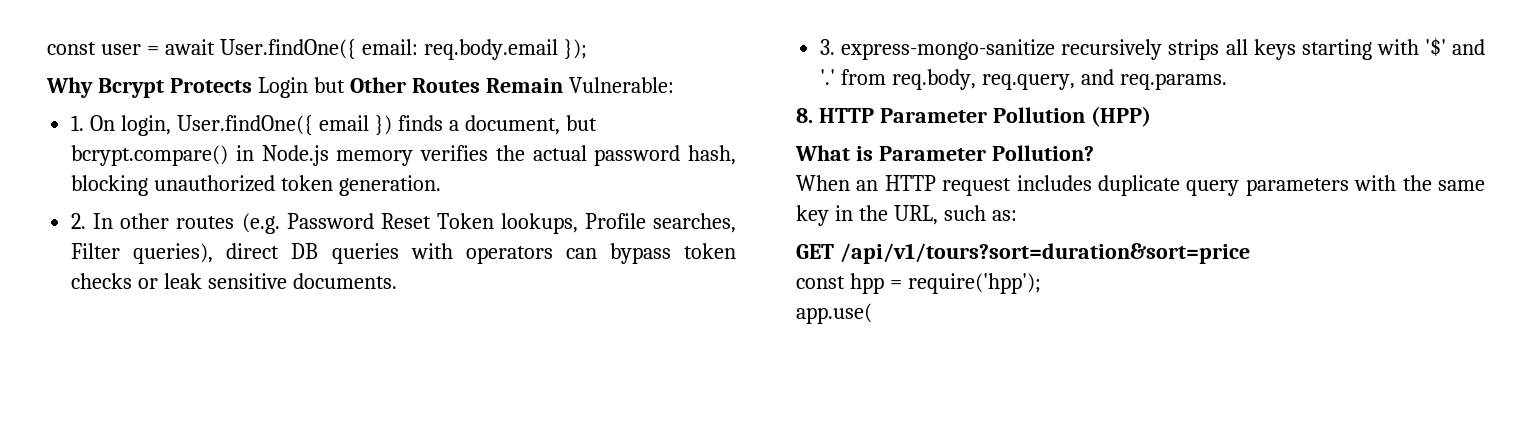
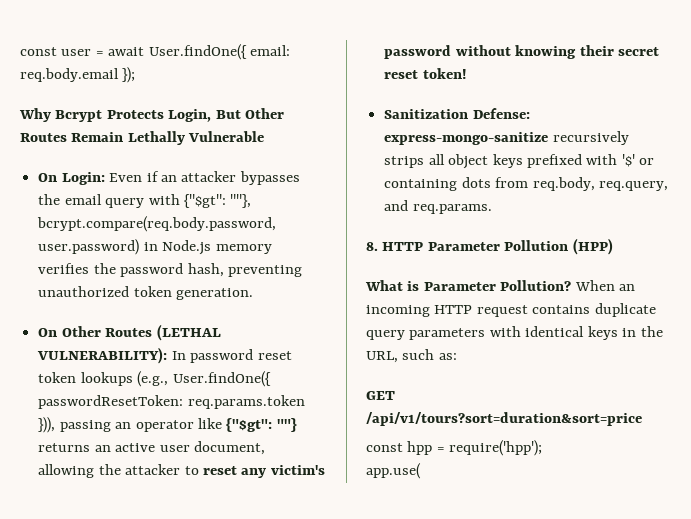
- Why Bcrypt Protects Login but Other Routes Remain Vulnerable:
- 1. On login, User.findOne({ email }) finds a document, but bcrypt.compare() in Node.js memory verifies the actual password hash, blocking unauthorized token generation.
+ Why Bcrypt Protects Login, But Other Routes Remain Lethally Vulnerable
+ On Login: Even if an attacker bypasses the email query with {"$gt": ""}, bcrypt.compare(req.body.password, user.password) in Node.js memory verifies the password hash, preventing unauthorized token generation.
- 2. In other routes (e.g. Password Reset Token lookups, Profile searches, Filter queries), direct DB queries with operators can bypass token checks or leak sensitive documents.
- 3. express-mongo-sanitize recursively strips all keys starting with '$' and '.' from req.body, req.query, and req.params.
+ On Other Routes (LETHAL VULNERABILITY): In password reset token lookups (e.g., User.findOne({ passwordResetToken: req.params.token })), passing an operator like {"$gt": ""} returns an active user document, allowing the attacker to reset any victim's password without knowing their secret reset token!
+ Sanitization Defense: express-mongo-sanitize recursively strips all object keys prefixed with '$' or containing dots from req.body, req.query, and req.params.
- What is Parameter Pollution?
- When an HTTP request includes duplicate query parameters with the same key in the URL, such as:
+ What is Parameter Pollution? When an incoming HTTP request contains duplicate query parameters with identical keys in the URL, such as:

